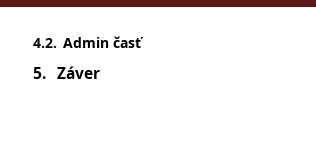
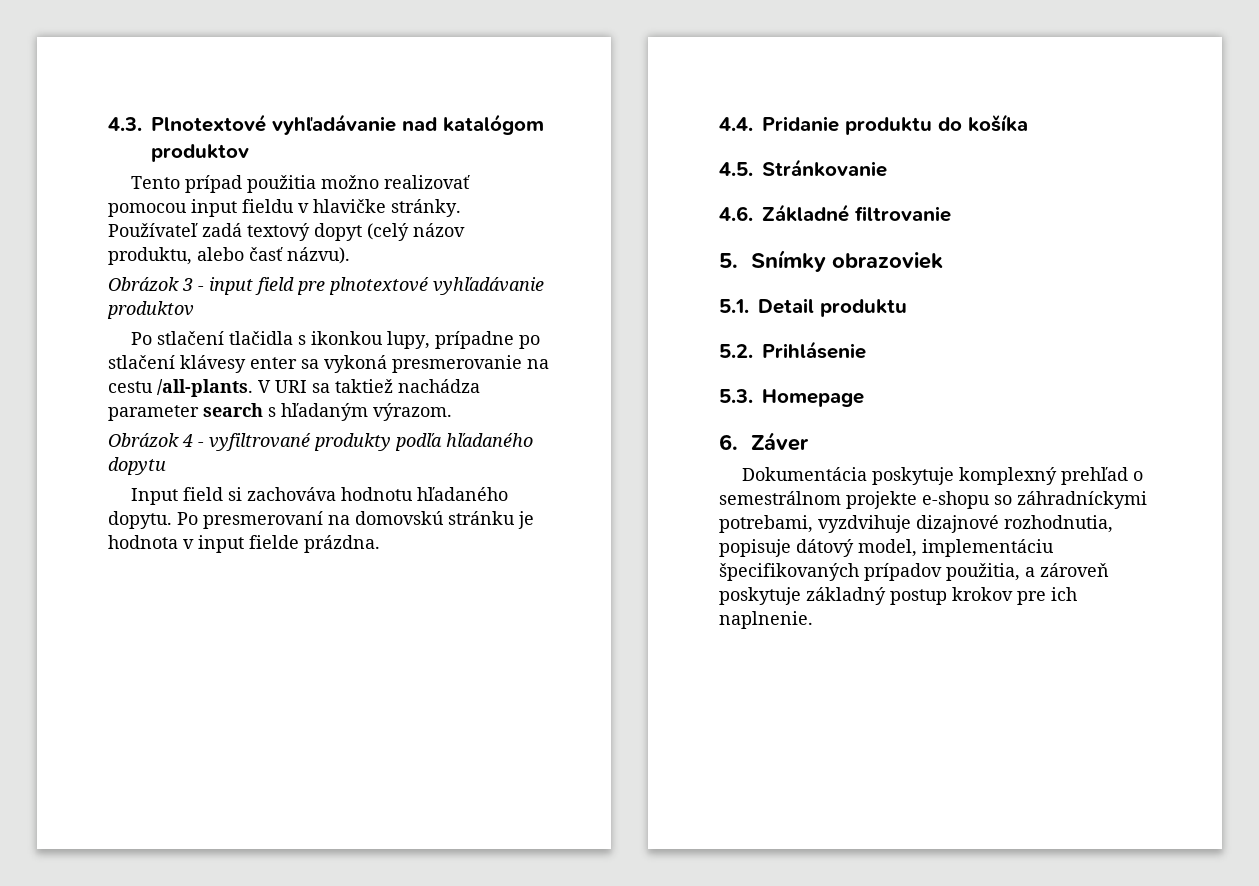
- 4.2. Admin časť
- 5. Záver
+ 4.3. Plnotextové vyhľadávanie nad katalógom produktov
+ Tento prípad použitia možno realizovať pomocou input fieldu v hlavičke stránky. Používateľ zadá textový dopyt (celý názov produktu, alebo časť názvu).
+ Obrázok 3 - input field pre plnotextové vyhľadávanie produktov
+ Po stlačení tlačidla s ikonkou lupy, prípadne po stlačení klávesy enter sa vykoná presmerovanie na cestu /all-plants. V URI sa taktiež nachádza parameter search s hľadaným výrazom.
+ Obrázok 4 - vyfiltrované produkty podľa hľadaného dopytu
+ Input field si zachováva hodnotu hľadaného dopytu. Po presmerovaní na domovskú stránku je hodnota v input fielde prázdna.
+ 4.4. Pridanie produktu do košíka
+ 4.5. Stránkovanie
+ 4.6. Základné filtrovanie
+ 5. Snímky obrazoviek
+ 5.1. Detail produktu
+ 5.2. Prihlásenie
+ 5.3. Homepage
+ 6. Záver
+ Dokumentácia poskytuje komplexný prehľad o semestrálnom projekte e-shopu so záhradníckymi potrebami, vyzdvihuje dizajnové rozhodnutia, popisuje dátový model, implementáciu špecifikovaných prípadov použitia, a zároveň poskytuje základný postup krokov pre ich naplnenie.

